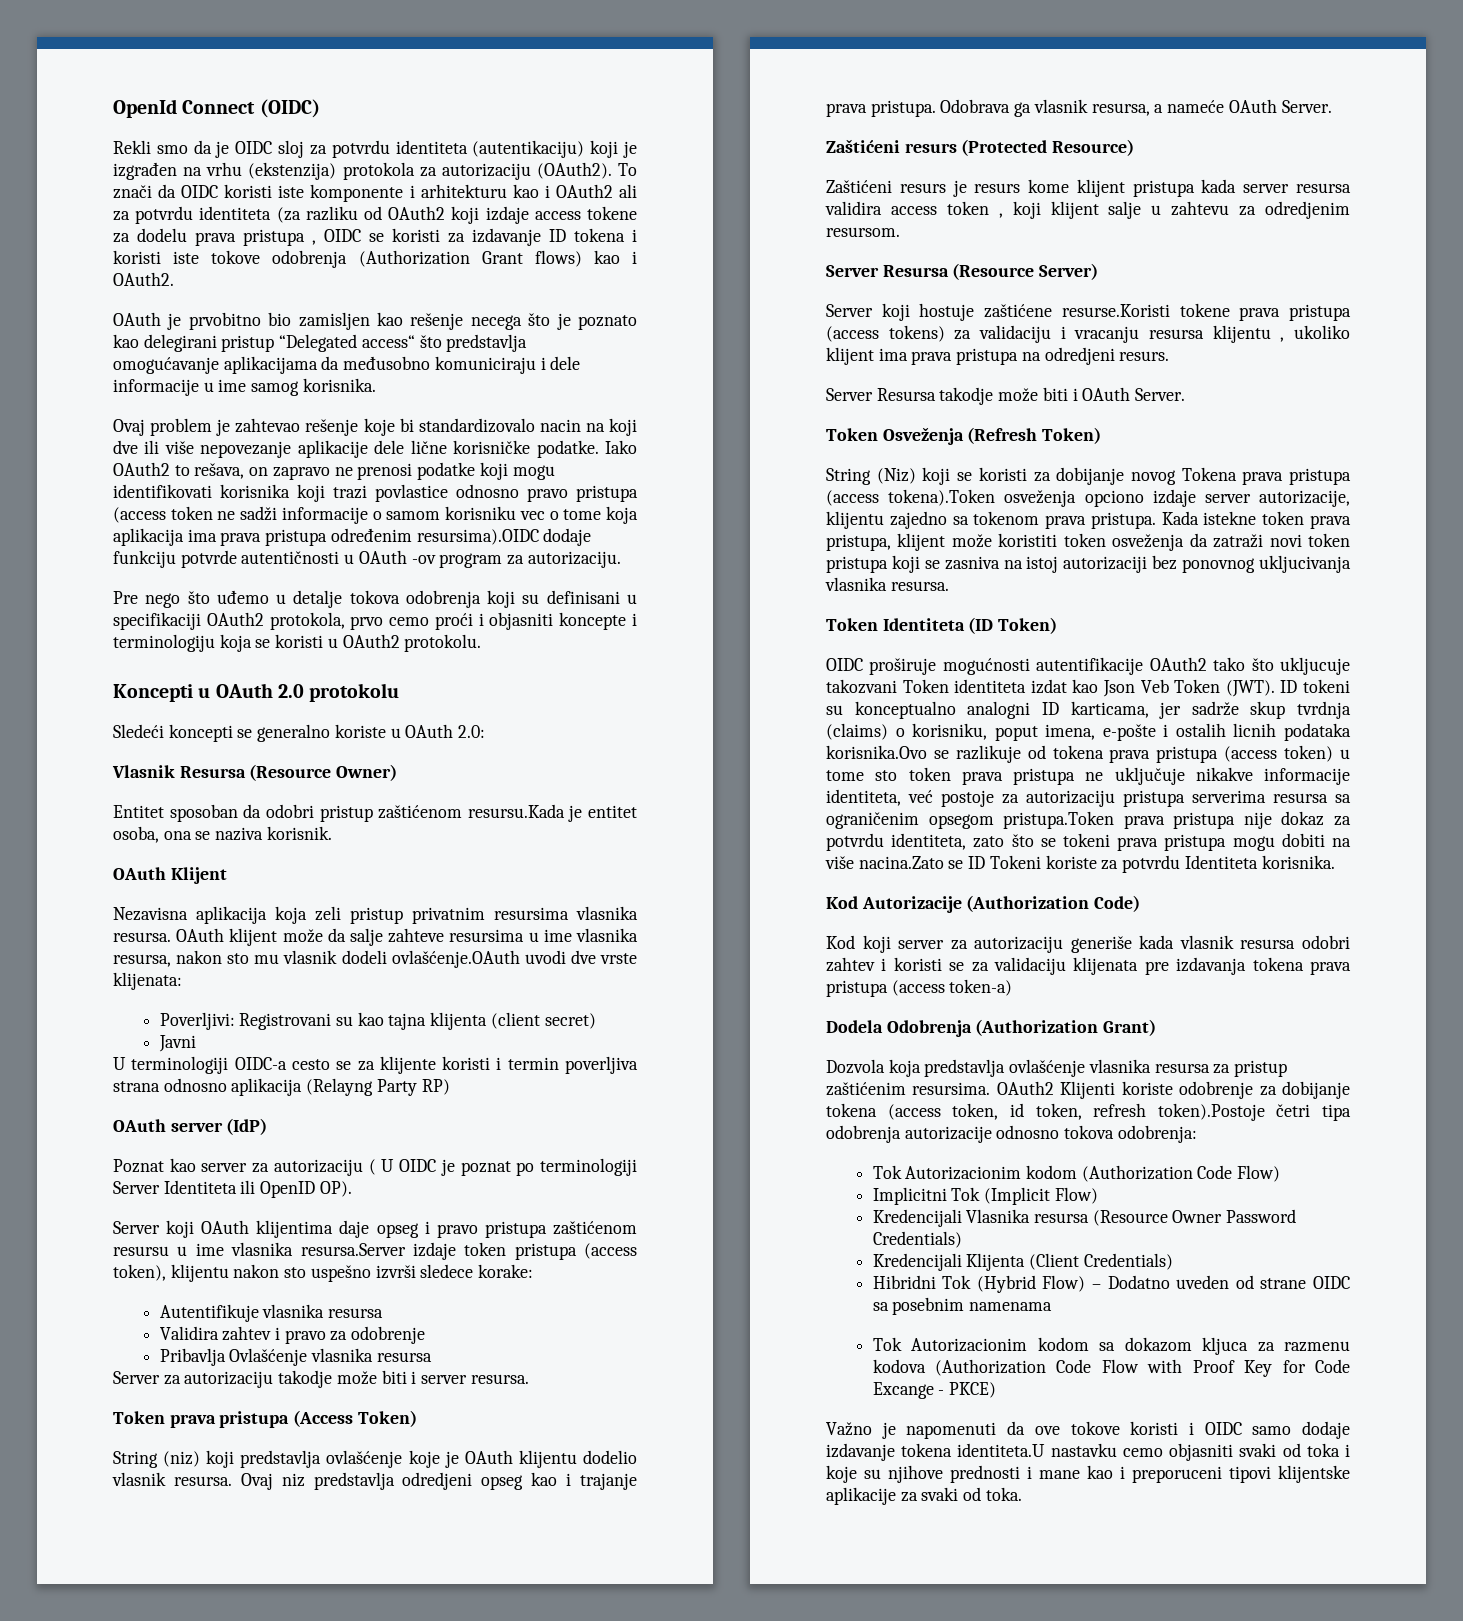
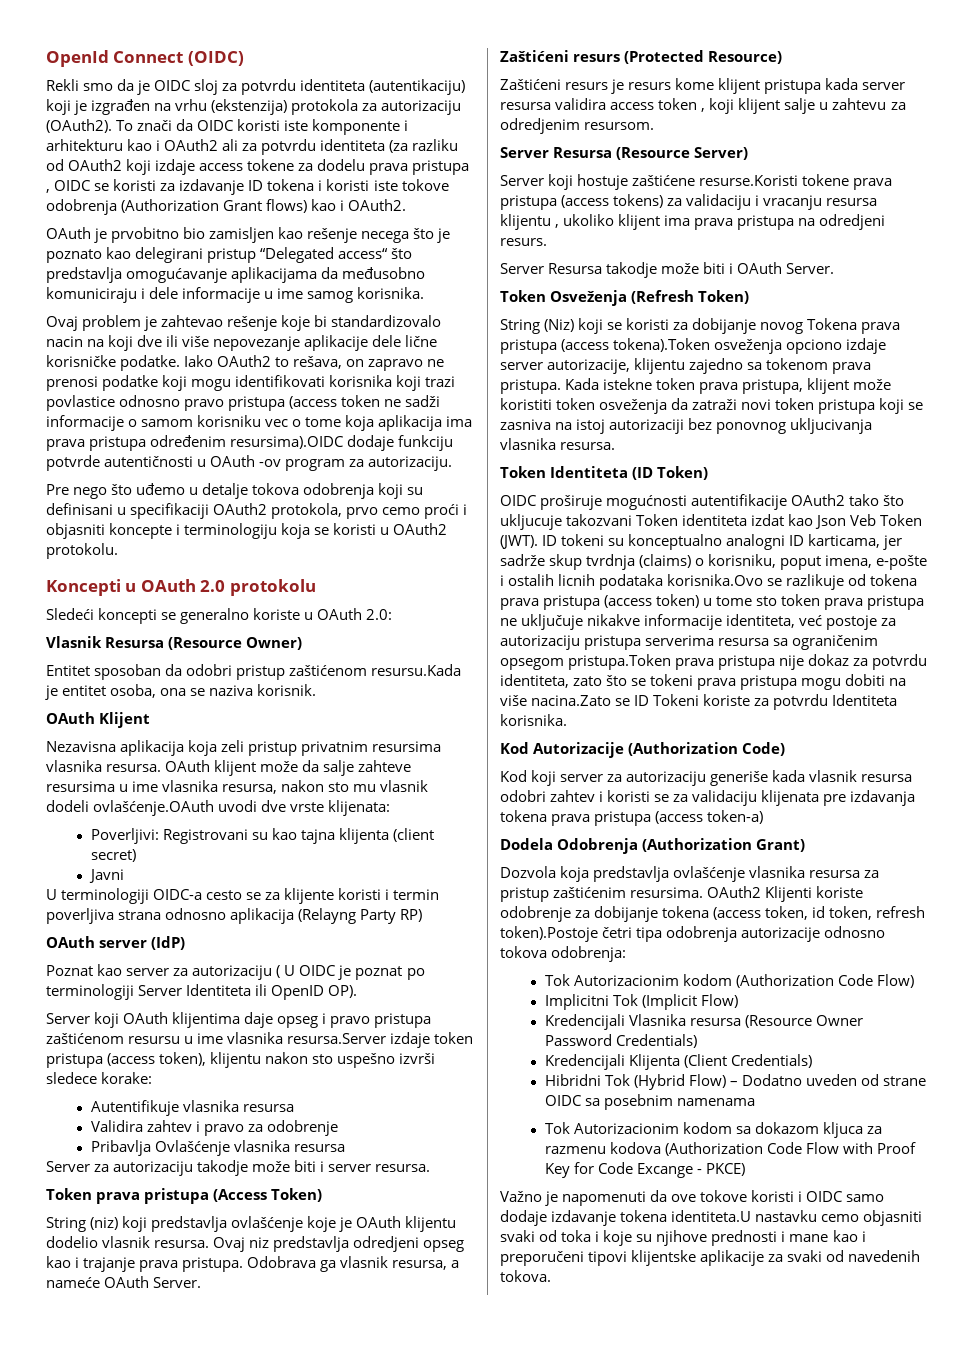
- Važno je napomenuti da ove tokove koristi i OIDC samo dodaje izdavanje tokena identiteta.U nastavku cemo objasniti svaki od toka i koje su njihove prednosti i mane kao i preporuceni tipovi klijentske aplikacije za svaki od toka.
+ Važno je napomenuti da ove tokove koristi i OIDC samo dodaje izdavanje tokena identiteta.U nastavku cemo objasniti svaki od toka i koje su njihove prednosti i mane kao i preporučeni tipovi klijentske aplikacije za svaki od navedenih tokova.

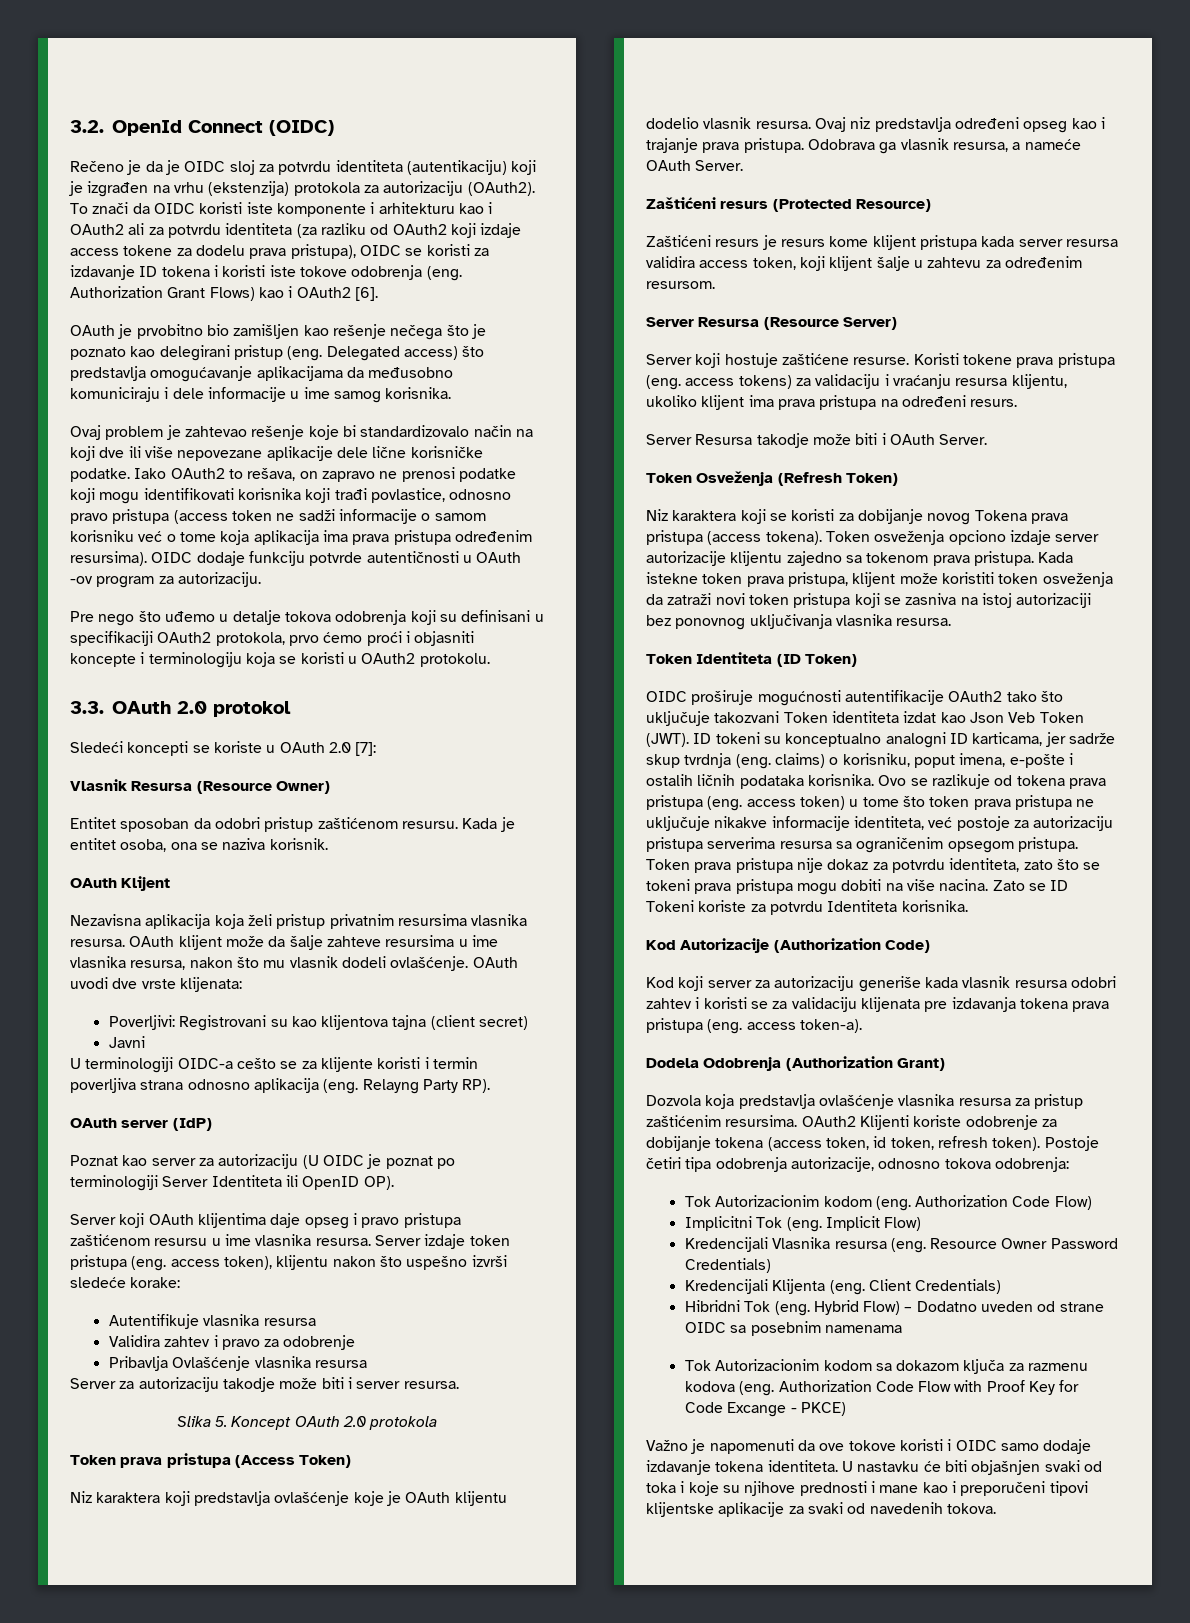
- OpenId Connect (OIDC)
+ 3.2. OpenId Connect (OIDC)
- Rekli smo da je OIDC sloj za potvrdu identiteta (autentikaciju) koji je izgrađen na vrhu (ekstenzija) protokola za autorizaciju (OAuth2).
+ Rečeno je da je OIDC sloj za potvrdu identiteta (autentikaciju) koji je izgrađen na vrhu (ekstenzija) protokola za autorizaciju (OAuth2).
- To znači da OIDC koristi iste komponente i arhitekturu kao i OAuth2 ali za potvrdu identiteta (za razliku od OAuth2 koji izdaje access tokene za dodelu prava pristupa , OIDC se koristi za izdavanje ID tokena i koristi iste tokove odobrenja (Authorization Grant flows) kao i OAuth2.
+ To znači da OIDC koristi iste komponente i arhitekturu kao i OAuth2 ali za potvrdu identiteta (za razliku od OAuth2 koji izdaje access tokene za dodelu prava pristupa), OIDC se koristi za izdavanje ID tokena i koristi iste tokove odobrenja (eng. Authorization Grant Flows) kao i OAuth2 [6].
- OAuth je prvobitno bio zamisljen kao rešenje necega što je poznato kao delegirani pristup “Delegated access“ što predstavlja omogućavanje aplikacijama da međusobno komuniciraju i dele informacije u ime samog korisnika.
+ OAuth je prvobitno bio zamišljen kao rešenje nečega što je poznato kao delegirani pristup (eng. Delegated access) što predstavlja omogućavanje aplikacijama da međusobno komuniciraju i dele informacije u ime samog korisnika.
- Ovaj problem je zahtevao rešenje koje bi standardizovalo nacin na koji dve ili više nepovezanje aplikacije dele lične korisničke podatke.
+ Ovaj problem je zahtevao rešenje koje bi standardizovalo način na koji dve ili više nepovezane aplikacije dele lične korisničke podatke.
- Iako OAuth2 to rešava, on zapravo ne prenosi podatke koji mogu identifikovati korisnika koji trazi povlastice odnosno pravo pristupa (access token ne sadži informacije o samom korisniku vec o tome koja aplikacija ima prava pristupa određenim resursima).OIDC dodaje funkciju potvrde autentičnosti u OAuth -ov program za autorizaciju.
+ Iako OAuth2 to rešava, on zapravo ne prenosi podatke koji mogu identifikovati korisnika koji trađi povlastice, odnosno pravo pristupa (access token ne sadži informacije o samom korisniku već o tome koja aplikacija ima prava pristupa određenim resursima). OIDC dodaje funkciju potvrde autentičnosti u OAuth -ov program za autorizaciju.
- Pre nego što uđemo u detalje tokova odobrenja koji su definisani u specifikaciji OAuth2 protokola, prvo cemo proći i objasniti koncepte i terminologiju koja se koristi u OAuth2 protokolu.
+ Pre nego što uđemo u detalje tokova odobrenja koji su definisani u specifikaciji OAuth2 protokola, prvo ćemo proći i objasniti koncepte i terminologiju koja se koristi u OAuth2 protokolu.
- Koncepti u OAuth 2.0 protokolu
+ 3.3. OAuth 2.0 protokol
- Sledeći koncepti se generalno koriste u OAuth 2.0:
+ Sledeći koncepti se koriste u OAuth 2.0 [7]:
- Entitet sposoban da odobri pristup zaštićenom resursu.Kada je entitet osoba, ona se naziva korisnik.
+ Entitet sposoban da odobri pristup zaštićenom resursu. Kada je entitet osoba, ona se naziva korisnik.
- Nezavisna aplikacija koja zeli pristup privatnim resursima vlasnika resursa.
+ Nezavisna aplikacija koja želi pristup privatnim resursima vlasnika resursa.
- OAuth klijent može da salje zahteve resursima u ime vlasnika resursa, nakon sto mu vlasnik dodeli ovlašćenje.OAuth uvodi dve vrste klijenata:
+ OAuth klijent može da šalje zahteve resursima u ime vlasnika resursa, nakon što mu vlasnik dodeli ovlašćenje. OAuth uvodi dve vrste klijenata:
- Poverljivi: Registrovani su kao tajna klijenta (client secret)
+ Poverljivi: Registrovani su kao klijentova tajna (client secret)
- U terminologiji OIDC-a cesto se za klijente koristi i termin poverljiva strana odnosno aplikacija (Relayng Party RP)
+ U terminologiji OIDC-a cešto se za klijente koristi i termin poverljiva strana odnosno aplikacija (eng. Relayng Party RP).
- Poznat kao server za autorizaciju ( U OIDC je poznat po terminologiji Server Identiteta ili OpenID OP).
+ Poznat kao server za autorizaciju (U OIDC je poznat po terminologiji Server Identiteta ili OpenID OP).
- Server koji OAuth klijentima daje opseg i pravo pristupa zaštićenom resursu u ime vlasnika resursa.Server izdaje token pristupa (access token), klijentu nakon sto uspešno izvrši sledece korake:
+ Server koji OAuth klijentima daje opseg i pravo pristupa zaštićenom resursu u ime vlasnika resursa. Server izdaje token pristupa (eng. access token), klijentu nakon što uspešno izvrši sledeće korake:
+ Slika 5. Koncept OAuth 2.0 protokola
- String (niz) koji predstavlja ovlašćenje koje je OAuth klijentu dodelio vlasnik resursa.
+ Niz karaktera koji predstavlja ovlašćenje koje je OAuth klijentu dodelio vlasnik resursa.
- Ovaj niz predstavlja odredjeni opseg kao i trajanje prava pristupa.
+ Ovaj niz predstavlja određeni opseg kao i trajanje prava pristupa.
- Zaštićeni resurs je resurs kome klijent pristupa kada server resursa validira access token , koji klijent salje u zahtevu za odredjenim resursom.
+ Zaštićeni resurs je resurs kome klijent pristupa kada server resursa validira access token, koji klijent šalje u zahtevu za određenim resursom.
- Server koji hostuje zaštićene resurse.Koristi tokene prava pristupa (access tokens) za validaciju i vracanju resursa klijentu , ukoliko klijent ima prava pristupa na odredjeni resurs.
+ Server koji hostuje zaštićene resurse. Koristi tokene prava pristupa (eng. access tokens) za validaciju i vraćanju resursa klijentu, ukoliko klijent ima prava pristupa na određeni resurs.
- String (Niz) koji se koristi za dobijanje novog Tokena prava pristupa (access tokena).Token osveženja opciono izdaje server autorizacije, klijentu zajedno sa tokenom prava pristupa.
+ Niz karaktera koji se koristi za dobijanje novog Tokena prava pristupa (access tokena). Token osveženja opciono izdaje server autorizacije klijentu zajedno sa tokenom prava pristupa.
- Kada istekne token prava pristupa, klijent može koristiti token osveženja da zatraži novi token pristupa koji se zasniva na istoj autorizaciji bez ponovnog ukljucivanja vlasnika resursa.
+ Kada istekne token prava pristupa, klijent može koristiti token osveženja da zatraži novi token pristupa koji se zasniva na istoj autorizaciji bez ponovnog uključivanja vlasnika resursa.
- OIDC proširuje mogućnosti autentifikacije OAuth2 tako što ukljucuje takozvani Token identiteta izdat kao Json Veb Token (JWT).
+ OIDC proširuje mogućnosti autentifikacije OAuth2 tako što uključuje takozvani Token identiteta izdat kao Json Veb Token (JWT).
- ID tokeni su konceptualno analogni ID karticama, jer sadrže skup tvrdnja (claims) o korisniku, poput imena, e-pošte i ostalih licnih podataka korisnika.Ovo se razlikuje od tokena prava pristupa (access token) u tome sto token prava pristupa ne uključuje nikakve informacije identiteta, već postoje za autorizaciju pristupa serverima resursa sa ograničenim opsegom pristupa.Token prava pristupa nije dokaz za potvrdu identiteta, zato što se tokeni prava pristupa mogu dobiti na više nacina.Zato se ID Tokeni koriste za potvrdu Identiteta korisnika.
+ ID tokeni su konceptualno analogni ID karticama, jer sadrže skup tvrdnja (eng. claims) o korisniku, poput imena, e-pošte i ostalih ličnih podataka korisnika. Ovo se razlikuje od tokena prava pristupa (eng. access token) u tome što token prava pristupa ne uključuje nikakve informacije identiteta, već postoje za autorizaciju pristupa serverima resursa sa ograničenim opsegom pristupa. Token prava pristupa nije dokaz za potvrdu identiteta, zato što se tokeni prava pristupa mogu dobiti na više nacina. Zato se ID Tokeni koriste za potvrdu Identiteta korisnika.
- Kod koji server za autorizaciju generiše kada vlasnik resursa odobri zahtev i koristi se za validaciju klijenata pre izdavanja tokena prava pristupa (access token-a)
+ Kod koji server za autorizaciju generiše kada vlasnik resursa odobri zahtev i koristi se za validaciju klijenata pre izdavanja tokena prava pristupa (eng. access token-a).
- OAuth2 Klijenti koriste odobrenje za dobijanje tokena (access token, id token, refresh token).Postoje četri tipa odobrenja autorizacije odnosno tokova odobrenja:
+ OAuth2 Klijenti koriste odobrenje za dobijanje tokena (access token, id token, refresh token). Postoje četiri tipa odobrenja autorizacije, odnosno tokova odobrenja:
- Tok Autorizacionim kodom (Authorization Code Flow)
+ Tok Autorizacionim kodom (eng. Authorization Code Flow)
- Implicitni Tok (Implicit Flow)
+ Implicitni Tok (eng. Implicit Flow)
- Kredencijali Vlasnika resursa (Resource Owner Password Credentials)
+ Kredencijali Vlasnika resursa (eng. Resource Owner Password Credentials)
- Kredencijali Klijenta (Client Credentials)
+ Kredencijali Klijenta (eng. Client Credentials)
- Hibridni Tok (Hybrid Flow) – Dodatno uveden od strane OIDC sa posebnim namenama
+ Hibridni Tok (eng. Hybrid Flow) – Dodatno uveden od strane OIDC sa posebnim namenama
- Tok Autorizacionim kodom sa dokazom kljuca za razmenu kodova (Authorization Code Flow with Proof Key for Code Excange - PKCE)
+ Tok Autorizacionim kodom sa dokazom ključa za razmenu kodova (eng. Authorization Code Flow with Proof Key for Code Excange - PKCE)
- Važno je napomenuti da ove tokove koristi i OIDC samo dodaje izdavanje tokena identiteta.U nastavku cemo objasniti svaki od toka i koje su njihove prednosti i mane kao i preporučeni tipovi klijentske aplikacije za svaki od navedenih tokova.
+ Važno je napomenuti da ove tokove koristi i OIDC samo dodaje izdavanje tokena identiteta. U nastavku će biti objašnjen svaki od toka i koje su njihove prednosti i mane kao i preporučeni tipovi klijentske aplikacije za svaki od navedenih tokova.

